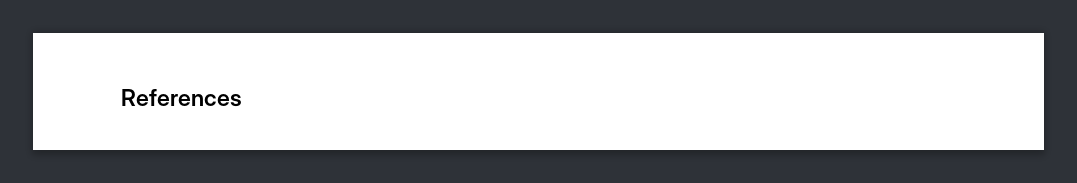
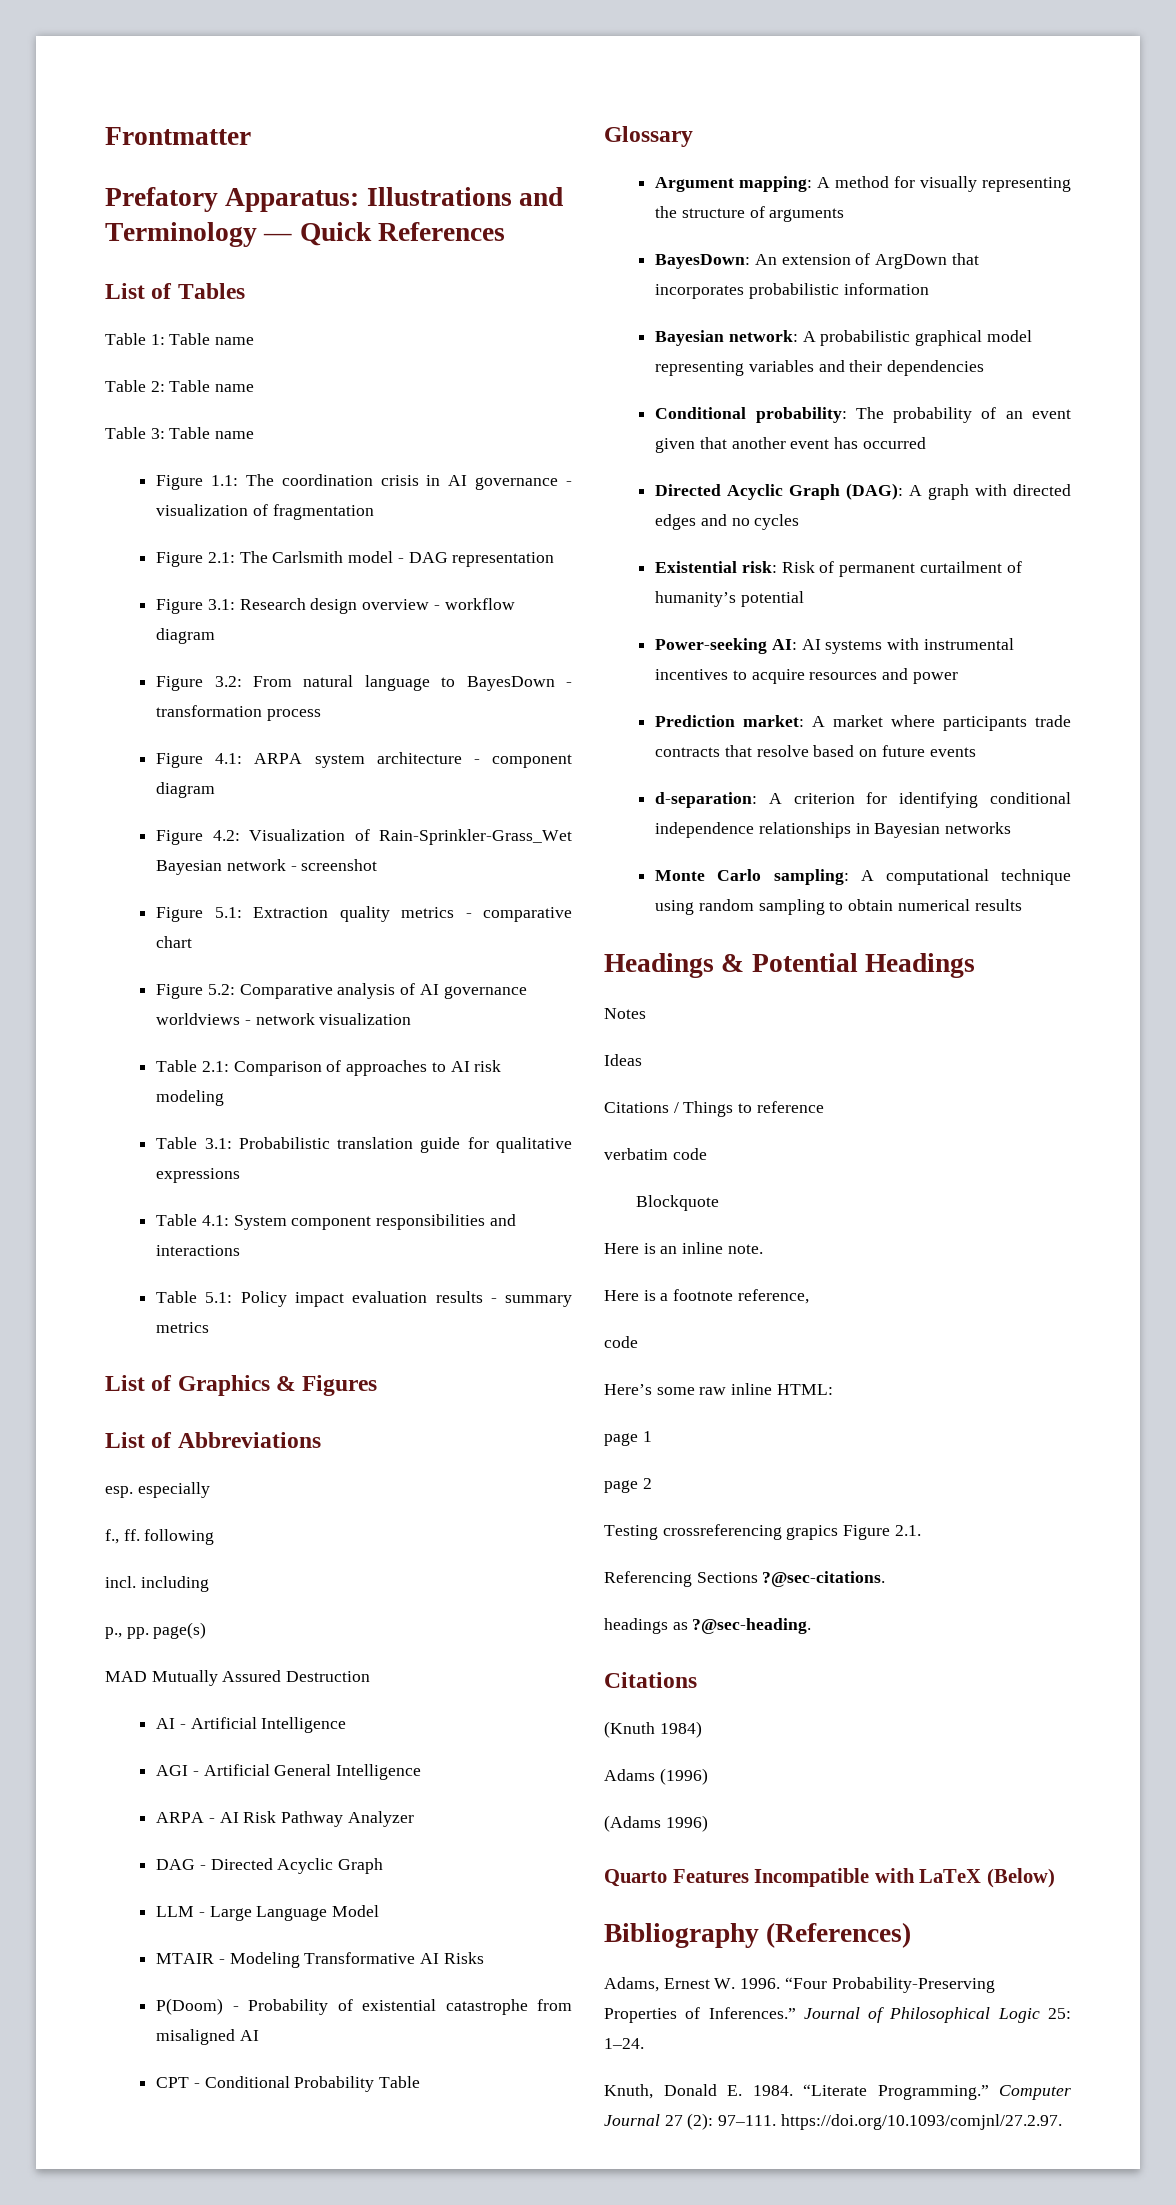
- References
+ Frontmatter
+ Prefatory Apparatus: Illustrations and Terminology — Quick References
+ List of Tables
+ Table 1: Table name
+ Table 2: Table name
+ Table 3: Table name
+ Figure 1.1: The coordination crisis in AI governance - visualization of fragmentation
+ Figure 2.1: The Carlsmith model - DAG representation
+ Figure 3.1: Research design overview - workflow diagram
+ Figure 3.2: From natural language to BayesDown - transformation process
+ Figure 4.1: ARPA system architecture - component diagram
+ Figure 4.2: Visualization of Rain-Sprinkler-Grass_Wet Bayesian network - screenshot
+ Figure 5.1: Extraction quality metrics - comparative chart
+ Figure 5.2: Comparative analysis of AI governance worldviews - network visualization
+ Table 2.1: Comparison of approaches to AI risk modeling
+ Table 3.1: Probabilistic translation guide for qualitative expressions
+ Table 4.1: System component responsibilities and interactions
+ Table 5.1: Policy impact evaluation results - summary metrics
+ List of Graphics & Figures
+ List of Abbreviations
+ esp. especially
+ f., ff. following
+ incl. including
+ p., pp. page(s)
+ MAD Mutually Assured Destruction
+ AI - Artificial Intelligence
+ AGI - Artificial General Intelligence
+ ARPA - AI Risk Pathway Analyzer
+ DAG - Directed Acyclic Graph
+ LLM - Large Language Model
+ MTAIR - Modeling Transformative AI Risks
+ P(Doom) - Probability of existential catastrophe from misaligned AI
+ CPT - Conditional Probability Table
+ Glossary
+ Argument mapping: A method for visually representing the structure of arguments
+ BayesDown: An extension of ArgDown that incorporates probabilistic information
+ Bayesian network: A probabilistic graphical model representing variables and their dependencies
+ Conditional probability: The probability of an event given that another event has occurred
+ Directed Acyclic Graph (DAG): A graph with directed edges and no cycles
+ Existential risk: Risk of permanent curtailment of humanity’s potential
+ Power-seeking AI: AI systems with instrumental incentives to acquire resources and power
+ Prediction market: A market where participants trade contracts that resolve based on future events
+ d-separation: A criterion for identifying conditional independence relationships in Bayesian networks
+ Monte Carlo sampling: A computational technique using random sampling to obtain numerical results
+ Headings & Potential Headings
+ Notes
+ Ideas
+ Citations / Things to reference
+ verbatim code
+ Blockquote
+ Here is an inline note.
+ Here is a footnote reference,
+ code
+ Here’s some raw inline HTML:
+ page 1
+ page 2
+ Testing crossreferencing grapics Figure 2.1.
+ Referencing Sections ?@sec-citations.
+ headings as ?@sec-heading.
+ Citations
+ (Knuth 1984)
+ Adams (1996)
+ (Adams 1996)
+ Quarto Features Incompatible with LaTeX (Below)
+ Bibliography (References)
+ Adams, Ernest W. 1996. “Four Probability-Preserving Properties of Inferences.” Journal of Philosophical Logic 25: 1–24.
+ Knuth, Donald E. 1984. “Literate Programming.” Computer Journal 27 (2): 97–111. https://doi.org/10.1093/comjnl/27.2.97.

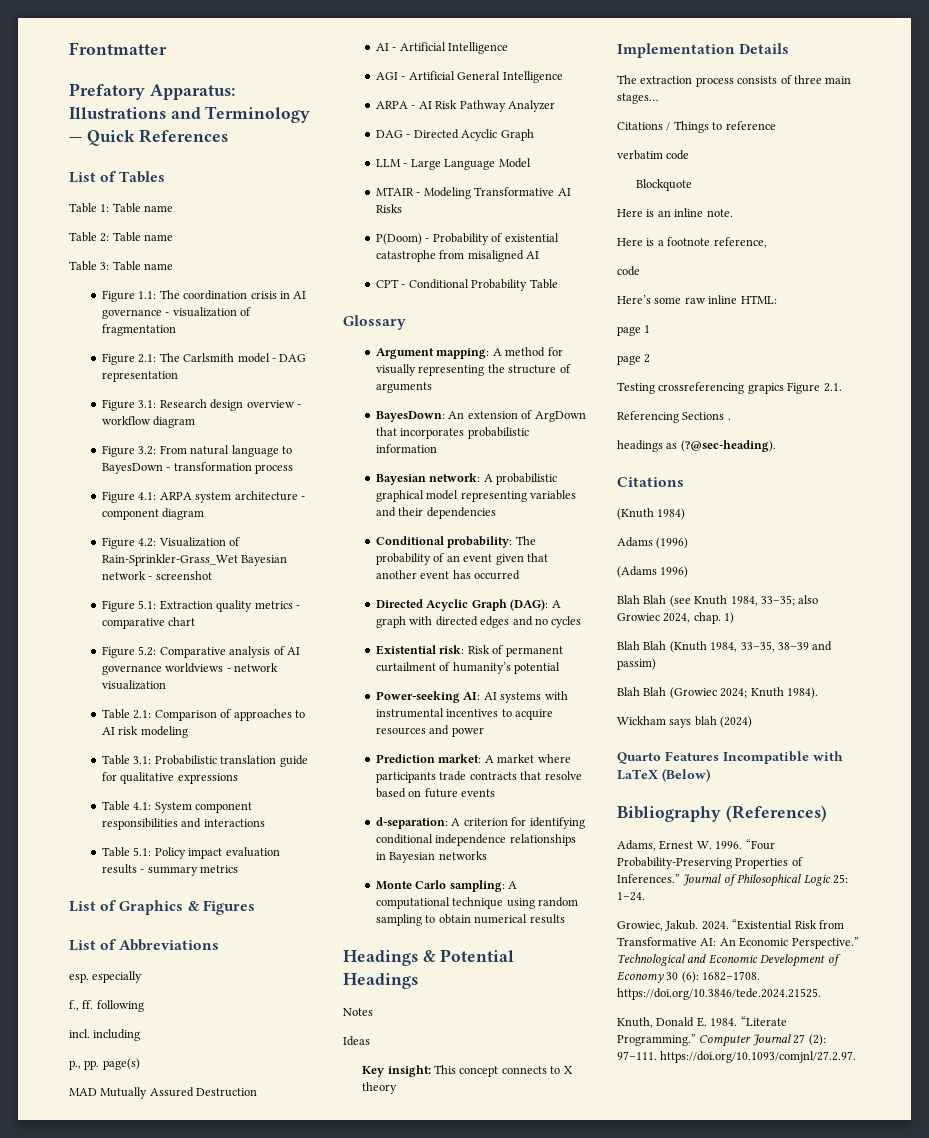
+ Key insight: This concept connects to X theory
+ Implementation Details
+ The extraction process consists of three main stages…
- Referencing Sections ?@sec-citations.
+ Referencing Sections .
- headings as ?@sec-heading.
+ headings as (?@sec-heading).
+ Blah Blah (see Knuth 1984, 33–35; also Growiec 2024, chap. 1)
+ Blah Blah (Knuth 1984, 33–35, 38–39 and passim)
+ Blah Blah (Growiec 2024; Knuth 1984).
+ Wickham says blah (2024)
+ Growiec, Jakub. 2024. “Existential Risk from Transformative AI: An Economic Perspective.” Technological and Economic Development of Economy 30 (6): 1682–1708. https://doi.org/10.3846/tede.2024.21525.

